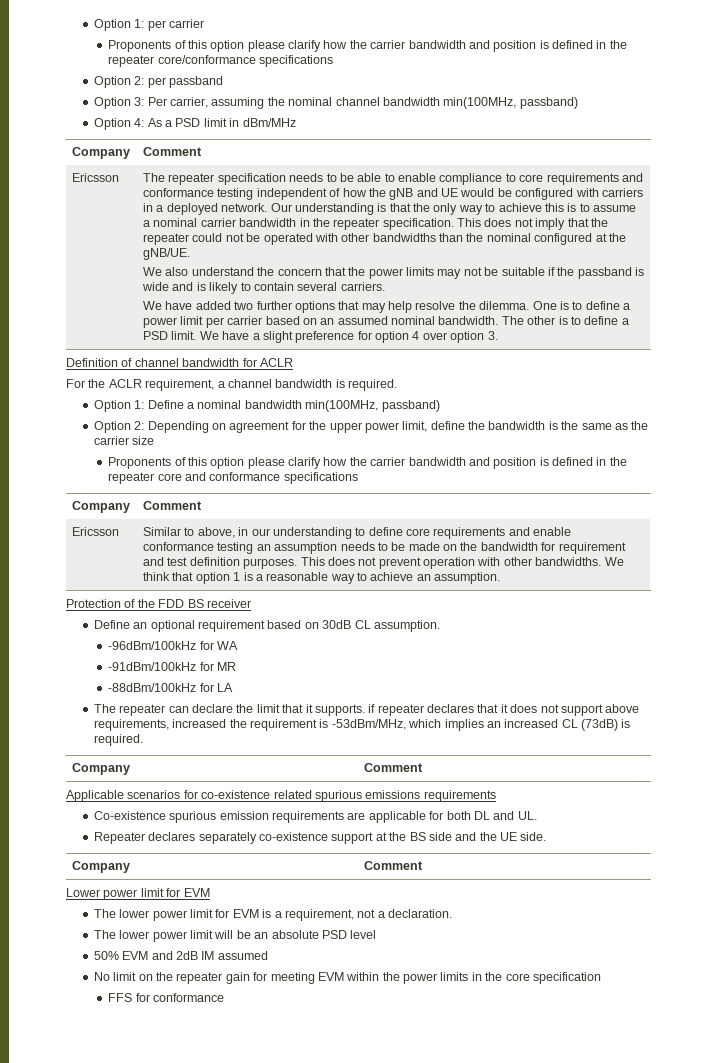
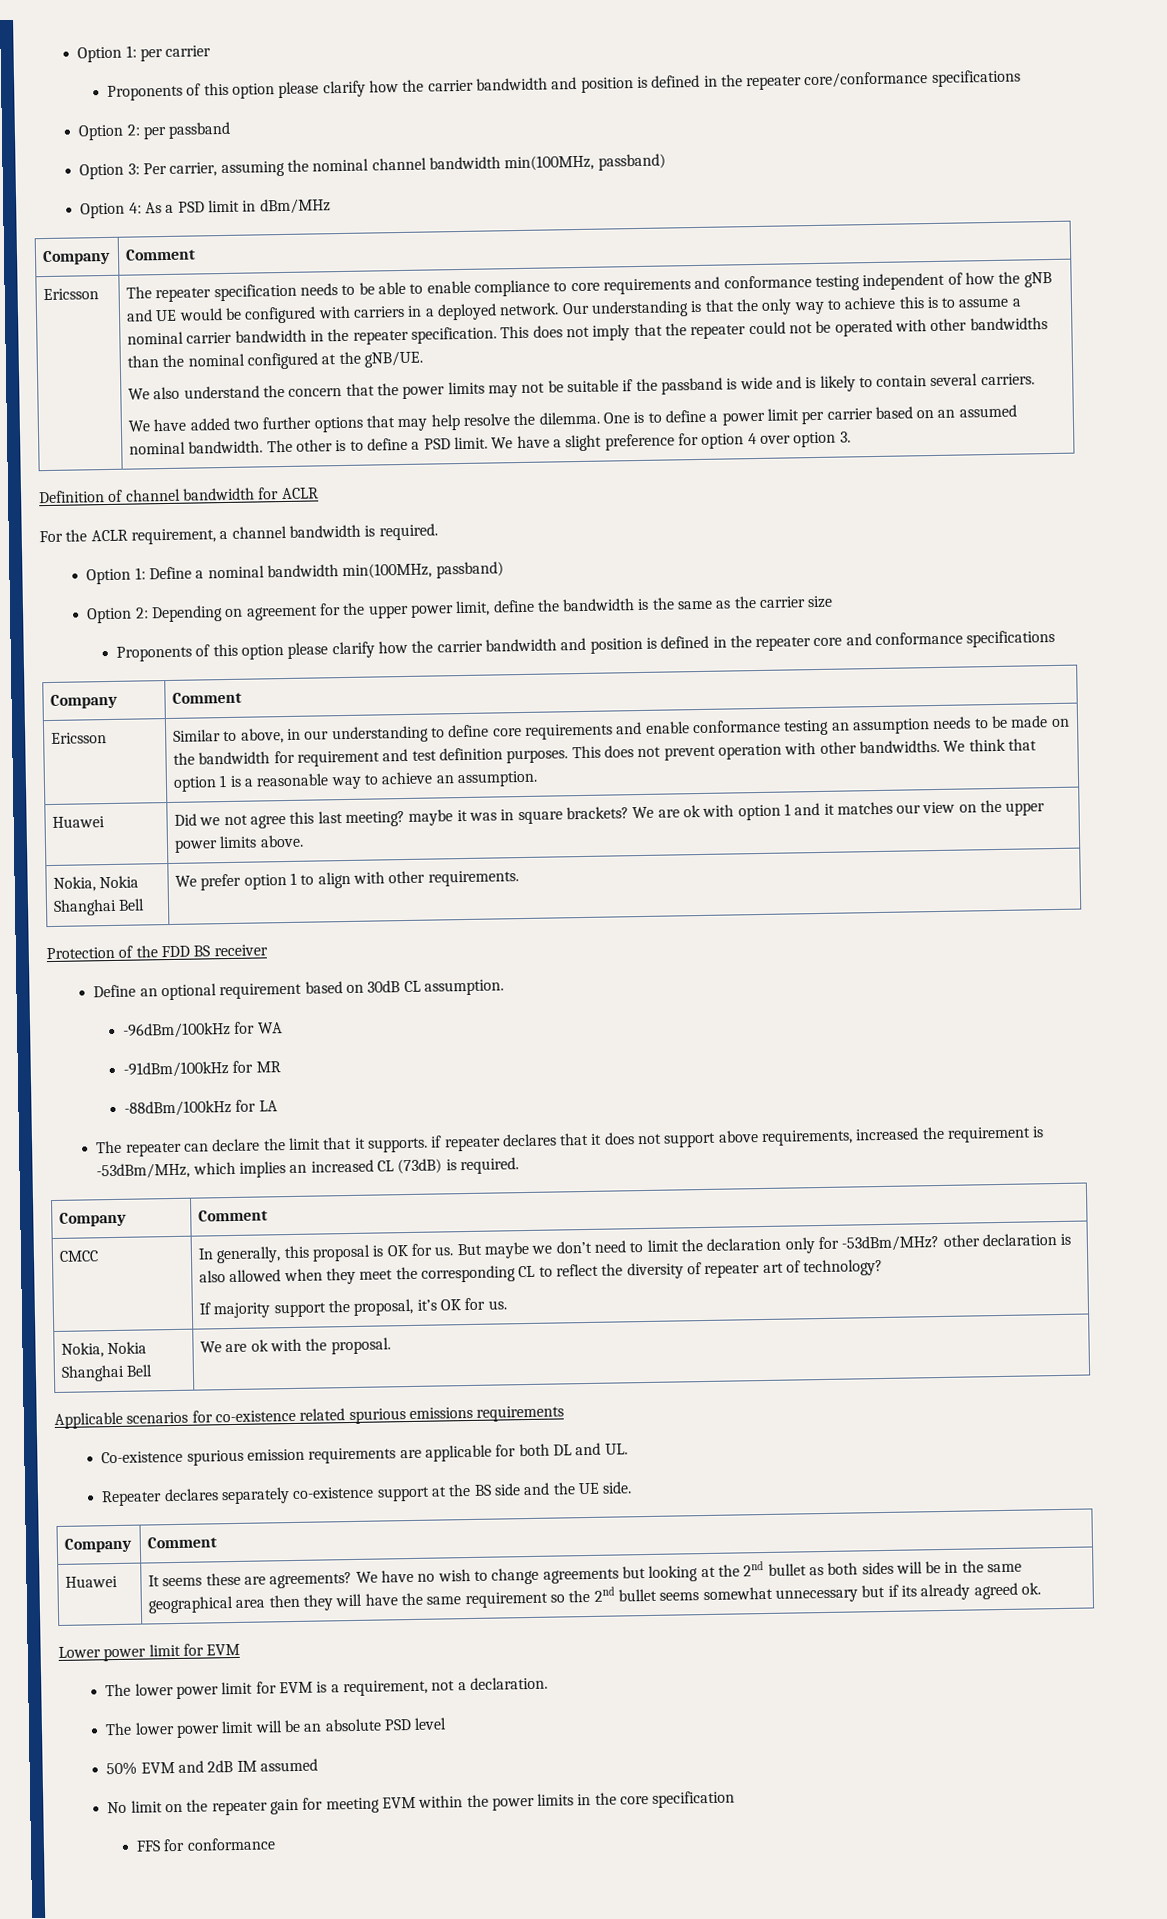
+ Huawei | Did we not agree this last meeting? maybe it was in square brackets? We are ok with option 1 and it matches our view on the upper power limits above.
+ Nokia, Nokia Shanghai Bell | We prefer option 1 to align with other requirements.
+ CMCC | In generally, this proposal is OK for us. But maybe we don’t need to limit the declaration only for -53dBm/MHz? other declaration is also allowed when they meet the corresponding CL to reflect the diversity of repeater art of technology?
+ If majority support the proposal, it’s OK for us.
+ Nokia, Nokia Shanghai Bell | We are ok with the proposal.
+ Huawei | It seems these are agreements? We have no wish to change agreements but looking at the 2nd bullet as both sides will be in the same geographical area then they will have the same requirement so the 2nd bullet seems somewhat unnecessary but if its already agreed ok.

